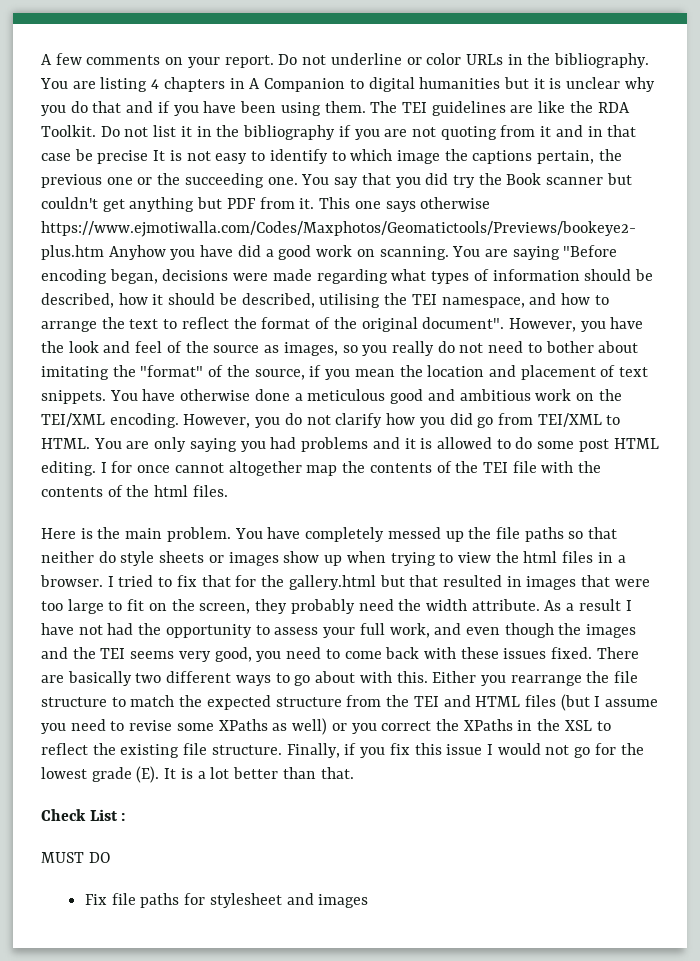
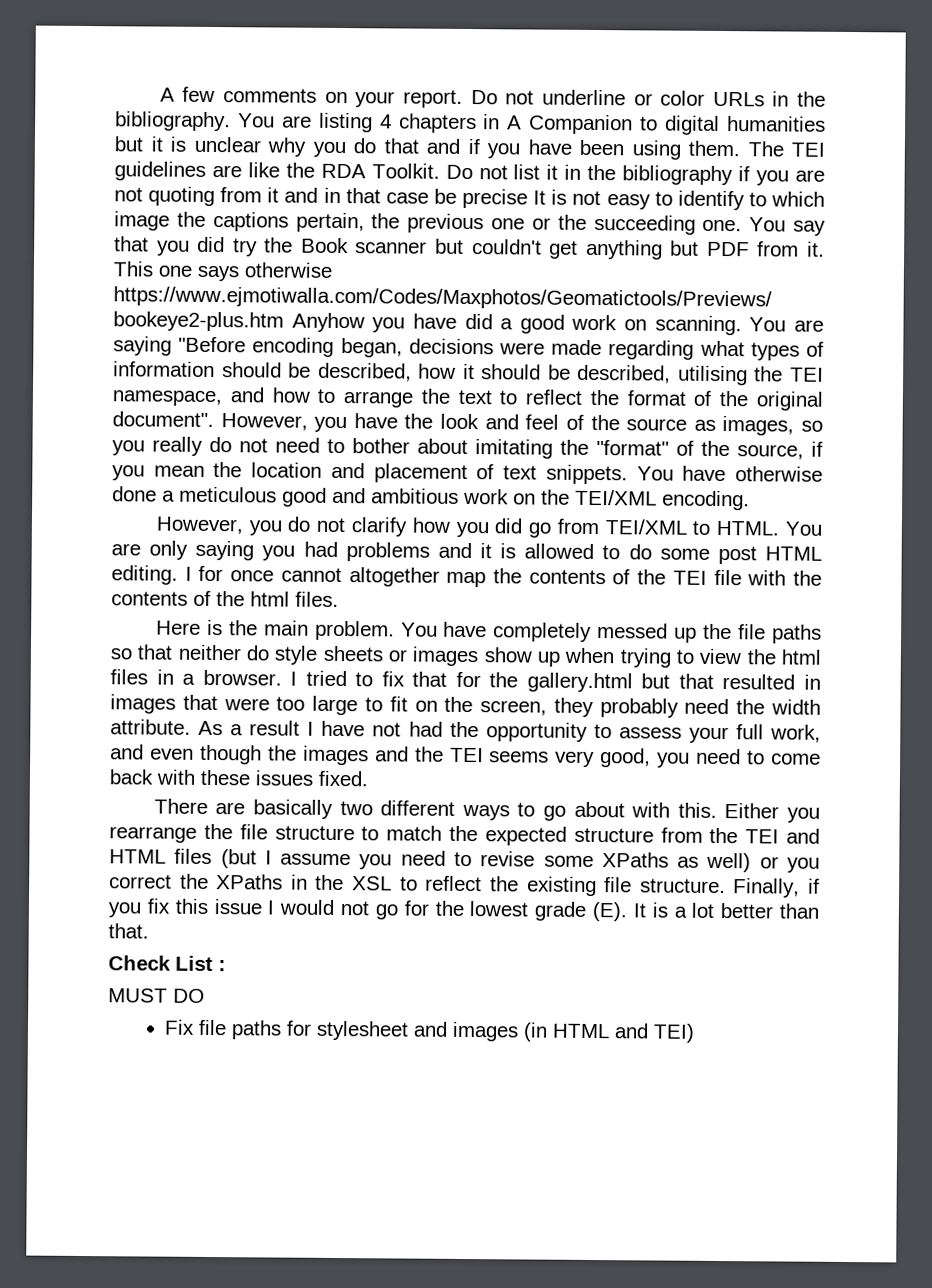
- You have otherwise done a meticulous good and ambitious work on the TEI/XML encoding. However, you do not clarify how you did go from TEI/XML to HTML.
+ You have otherwise done a meticulous good and ambitious work on the TEI/XML encoding.
+ However, you do not clarify how you did go from TEI/XML to HTML.
- As a result I have not had the opportunity to assess your full work, and even though the images and the TEI seems very good, you need to come back with these issues fixed. There are basically two different ways to go about with this.
+ As a result I have not had the opportunity to assess your full work, and even though the images and the TEI seems very good, you need to come back with these issues fixed.
+ There are basically two different ways to go about with this.
- Fix file paths for stylesheet and images
+ Fix file paths for stylesheet and images (in HTML and TEI)

